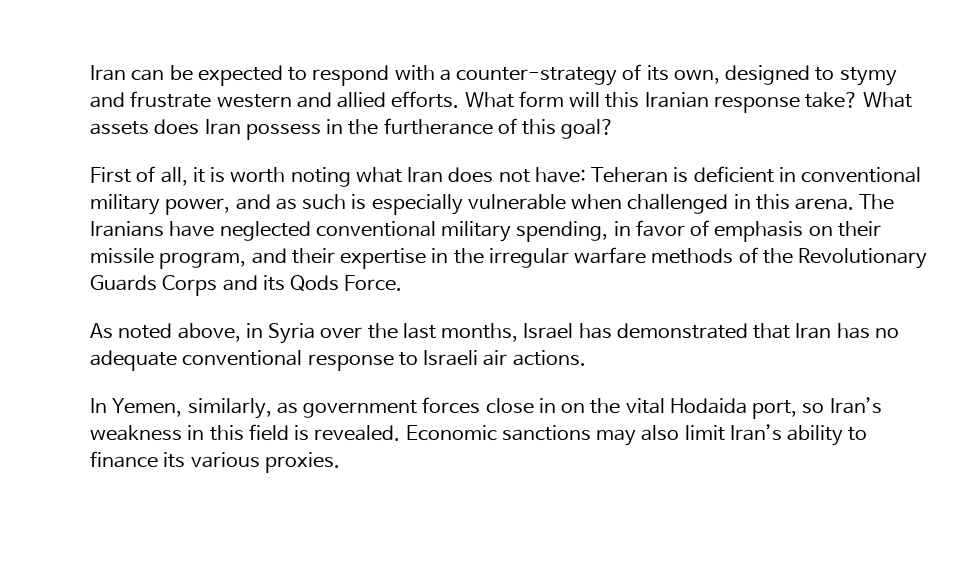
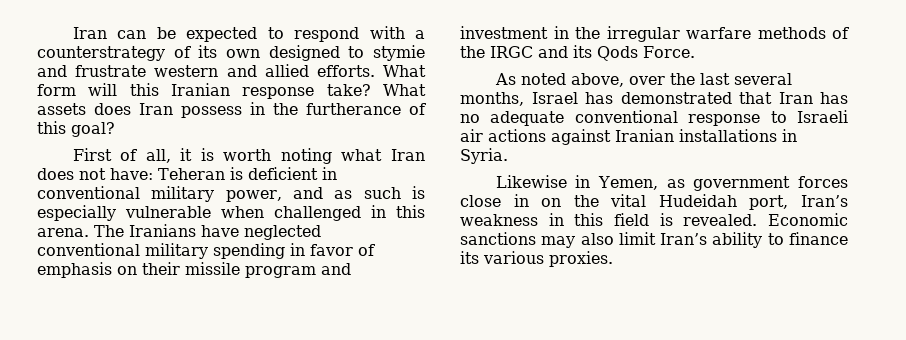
- Iran can be expected to respond with a counter-strategy of its own, designed to stymy and frustrate western and allied efforts.
+ Iran can be expected to respond with a counterstrategy of its own designed to stymie and frustrate western and allied efforts.
- The Iranians have neglected conventional military spending, in favor of emphasis on their missile program, and their expertise in the irregular warfare methods of the Revolutionary Guards Corps and its Qods Force.
+ The Iranians have neglected conventional military spending in favor of emphasis on their missile program and investment in the irregular warfare methods of the IRGC and its Qods Force.
- As noted above, in Syria over the last months, Israel has demonstrated that Iran has no adequate conventional response to Israeli air actions.
- In Yemen, similarly, as government forces close in on the vital Hodaida port, so Iran’s weakness in this field is revealed.
+ As noted above, over the last several months, Israel has demonstrated that Iran has no adequate conventional response to Israeli air actions against Iranian installations in Syria.
+ Likewise in Yemen, as government forces close in on the vital Hudeidah port, Iran’s weakness in this field is revealed.

